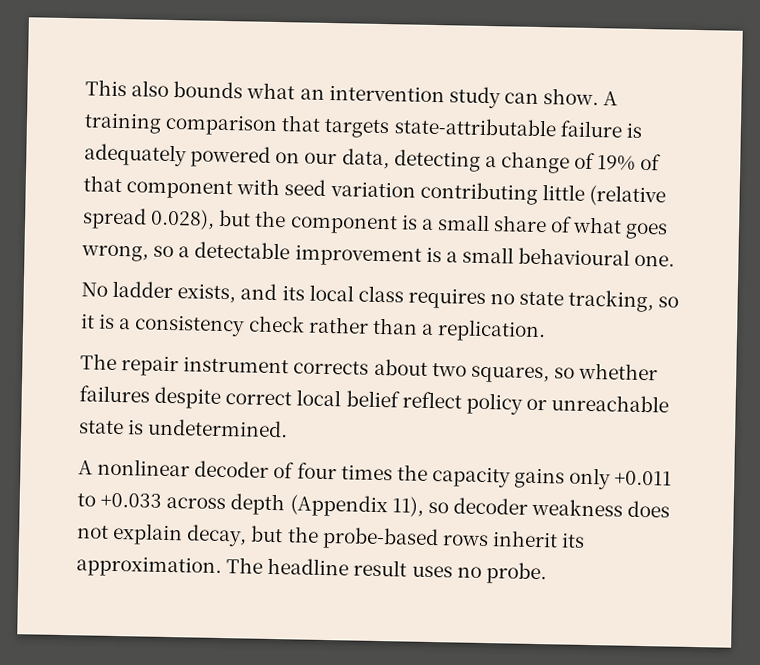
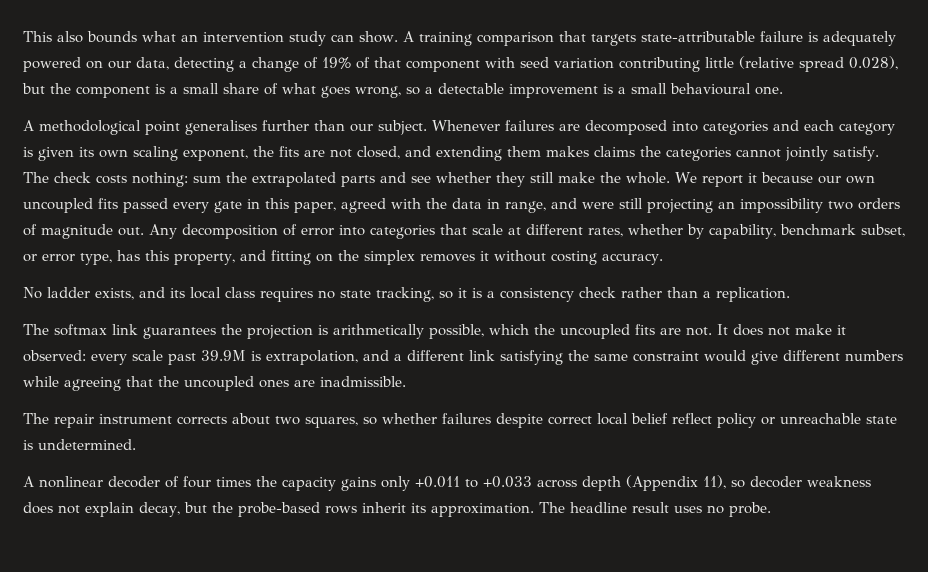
+ A methodological point generalises further than our subject. Whenever failures are decomposed into categories and each category is given its own scaling exponent, the fits are not closed, and extending them makes claims the categories cannot jointly satisfy. The check costs nothing: sum the extrapolated parts and see whether they still make the whole. We report it because our own uncoupled fits passed every gate in this paper, agreed with the data in range, and were still projecting an impossibility two orders of magnitude out. Any decomposition of error into categories that scale at different rates, whether by capability, benchmark subset, or error type, has this property, and fitting on the simplex removes it without costing accuracy.
+ The softmax link guarantees the projection is arithmetically possible, which the uncoupled fits are not. It does not make it observed: every scale past 39.9M is extrapolation, and a different link satisfying the same constraint would give different numbers while agreeing that the uncoupled ones are inadmissible.

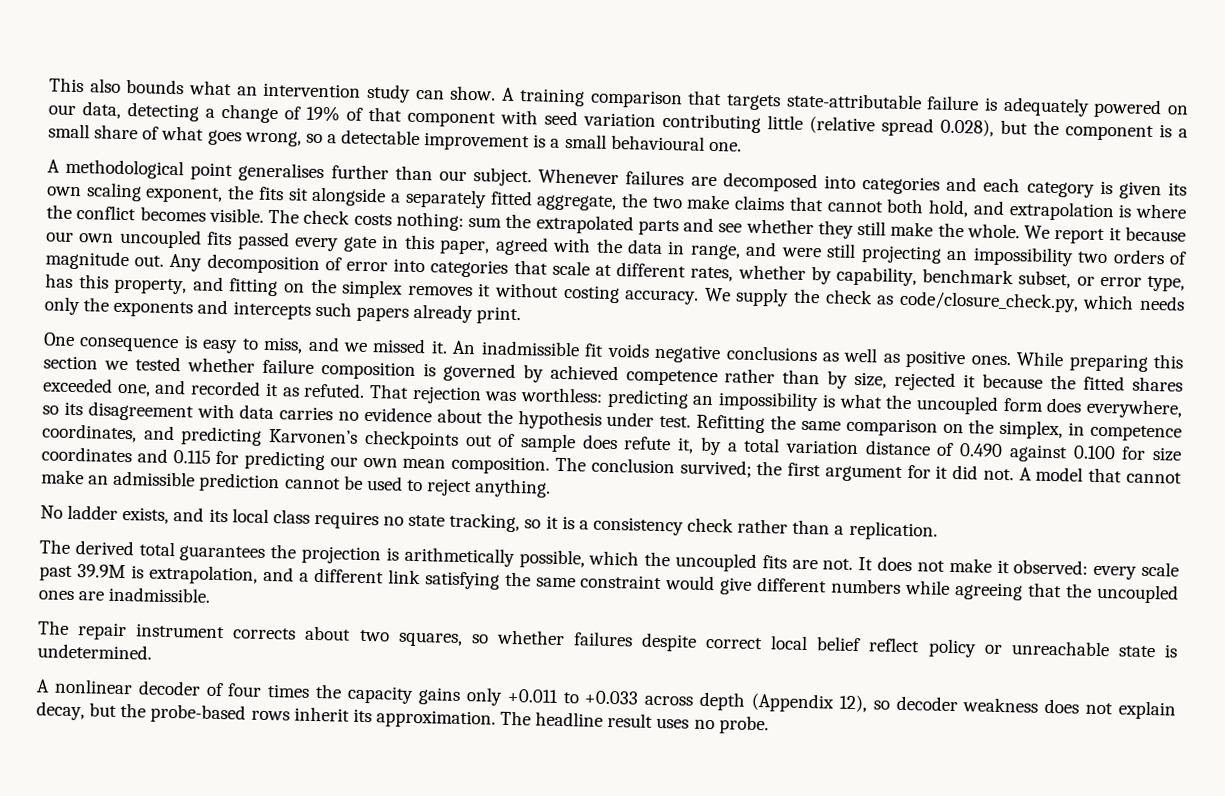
- Whenever failures are decomposed into categories and each category is given its own scaling exponent, the fits are not closed, and extending them makes claims the categories cannot jointly satisfy.
+ Whenever failures are decomposed into categories and each category is given its own scaling exponent, the fits sit alongside a separately fitted aggregate, the two make claims that cannot both hold, and extrapolation is where the conflict becomes visible.
+ We supply the check as code/closure_check.py, which needs only the exponents and intercepts such papers already print.
+ One consequence is easy to miss, and we missed it. An inadmissible fit voids negative conclusions as well as positive ones. While preparing this section we tested whether failure composition is governed by achieved competence rather than by size, rejected it because the fitted shares exceeded one, and recorded it as refuted. That rejection was worthless: predicting an impossibility is what the uncoupled form does everywhere, so its disagreement with data carries no evidence about the hypothesis under test. Refitting the same comparison on the simplex, in competence coordinates, and predicting Karvonen’s checkpoints out of sample does refute it, by a total variation distance of 0.490 against 0.100 for size coordinates and 0.115 for predicting our own mean composition. The conclusion survived; the first argument for it did not. A model that cannot make an admissible prediction cannot be used to reject anything.
- The softmax link guarantees the projection is arithmetically possible, which the uncoupled fits are not.
+ The derived total guarantees the projection is arithmetically possible, which the uncoupled fits are not.
- A nonlinear decoder of four times the capacity gains only +0.011 to +0.033 across depth (Appendix 11), so decoder weakness does not explain decay, but the probe-based rows inherit its approximation.
+ A nonlinear decoder of four times the capacity gains only +0.011 to +0.033 across depth (Appendix 12), so decoder weakness does not explain decay, but the probe-based rows inherit its approximation.

